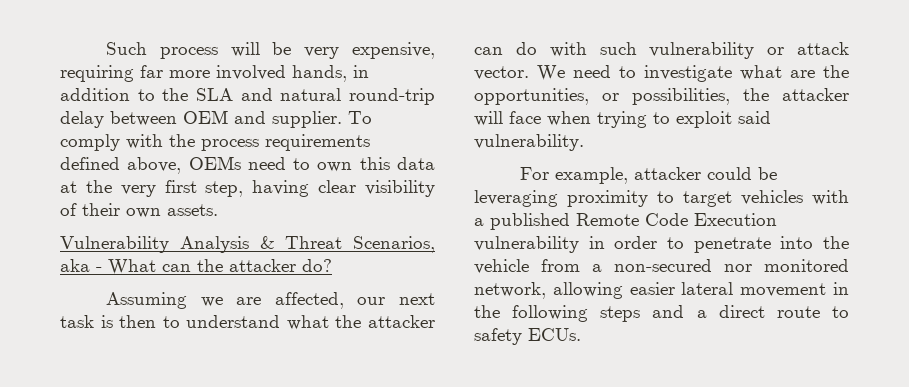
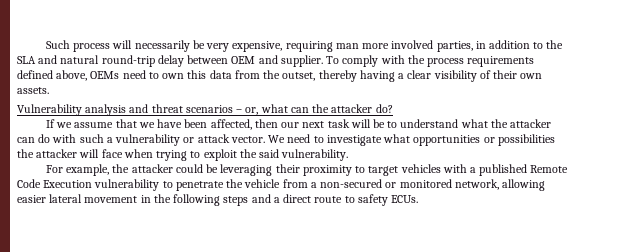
- Such process will be very expensive, requiring far more involved hands, in addition to the SLA and natural round-trip delay between OEM and supplier.
+ Such process will necessarily be very expensive, requiring man more involved parties, in addition to the SLA and natural round-trip delay between OEM and supplier.
- To comply with the process requirements defined above, OEMs need to own this data at the very first step, having clear visibility of their own assets.
+ To comply with the process requirements defined above, OEMs need to own this data from the outset, thereby having a clear visibility of their own assets.
- Vulnerability Analysis & Threat Scenarios, aka - What can the attacker do?
- Assuming we are affected, our next task is then to understand what the attacker can do with such vulnerability or attack vector.
+ Vulnerability analysis and threat scenarios – or, what can the attacker do?
+ If we assume that we have been affected, then our next task will be to understand what the attacker can do with such a vulnerability or attack vector.
- We need to investigate what are the opportunities, or possibilities, the attacker will face when trying to exploit said vulnerability.
+ We need to investigate what opportunities or possibilities the attacker will face when trying to exploit the said vulnerability.
- For example, attacker could be leveraging proximity to target vehicles with a published Remote Code Execution vulnerability in order to penetrate into the vehicle from a non-secured nor monitored network, allowing easier lateral movement in the following steps and a direct route to safety ECUs.
+ For example, the attacker could be leveraging their proximity to target vehicles with a published Remote Code Execution vulnerability to penetrate the vehicle from a non-secured or monitored network, allowing easier lateral movement in the following steps and a direct route to safety ECUs.

